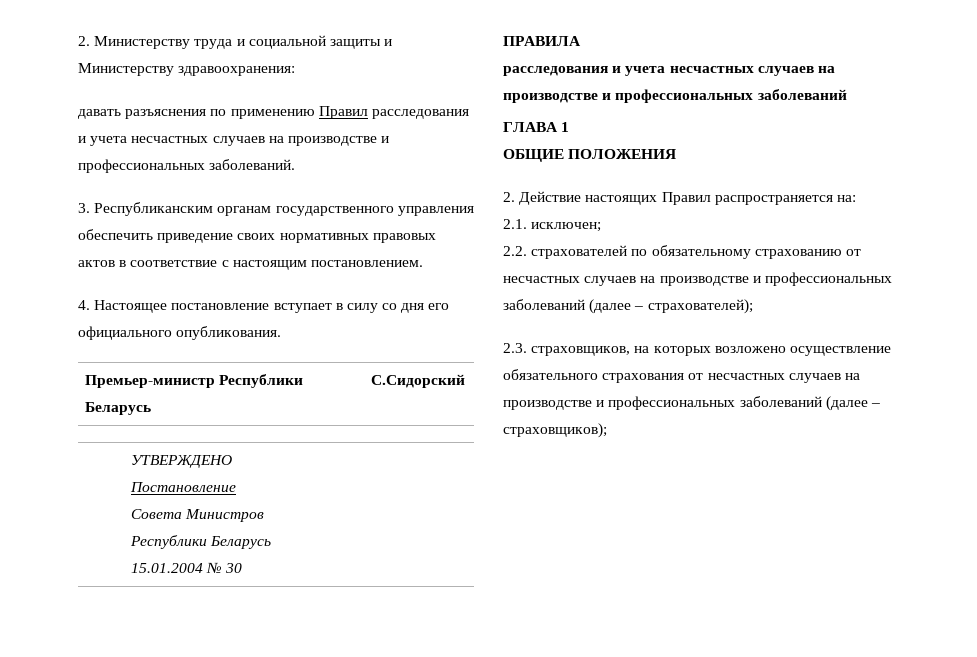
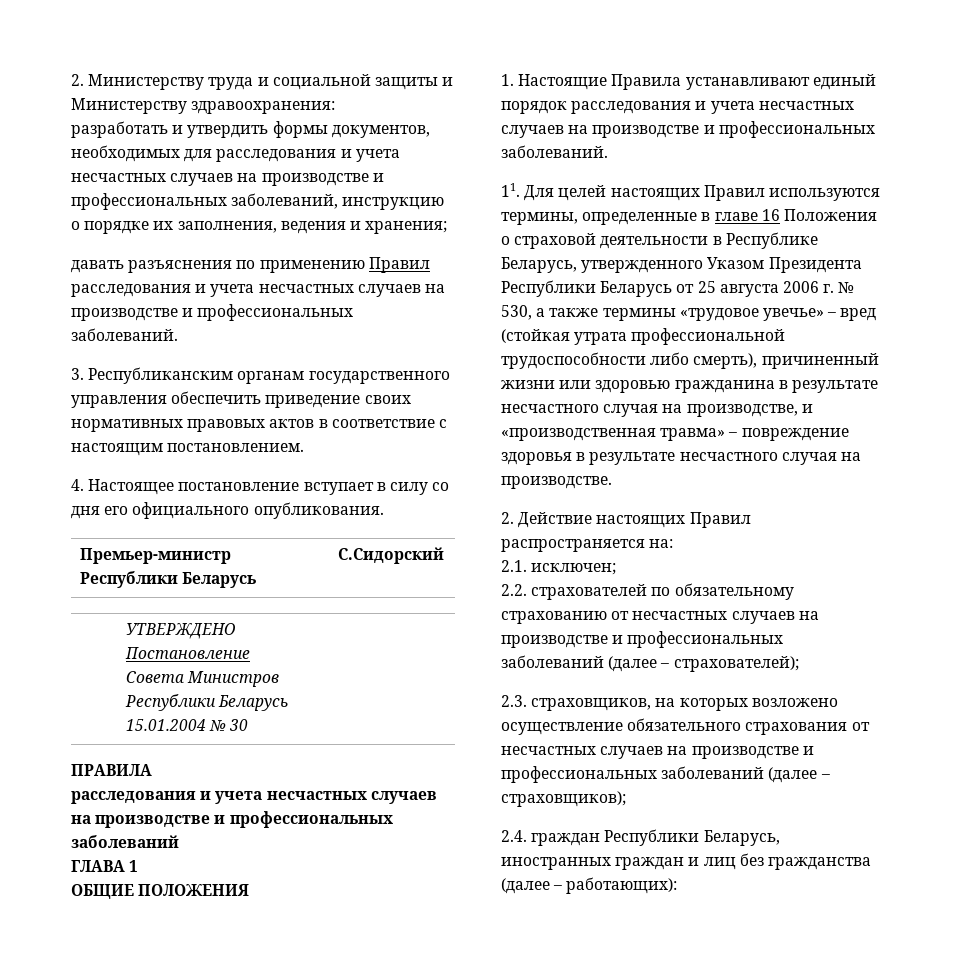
+ разработать и утвердить формы документов, необходимых для расследования и учета несчастных случаев на производстве и профессиональных заболеваний, инструкцию о порядке их заполнения, ведения и хранения;
+ 1. Настоящие Правила устанавливают единый порядок расследования и учета несчастных случаев на производстве и профессиональных заболеваний.
+ 11. Для целей настоящих Правил используются термины, определенные в главе 16 Положения о страховой деятельности в Республике Беларусь, утвержденного Указом Президента Республики Беларусь от 25 августа 2006 г. № 530, а также термины «трудовое увечье» – вред (стойкая утрата профессиональной трудоспособности либо смерть), причиненный жизни или здоровью гражданина в результате несчастного случая на производстве, и «производственная травма» – повреждение здоровья в результате несчастного случая на производстве.
+ 2.4. граждан Республики Беларусь, иностранных граждан и лиц без гражданства (далее – работающих):

